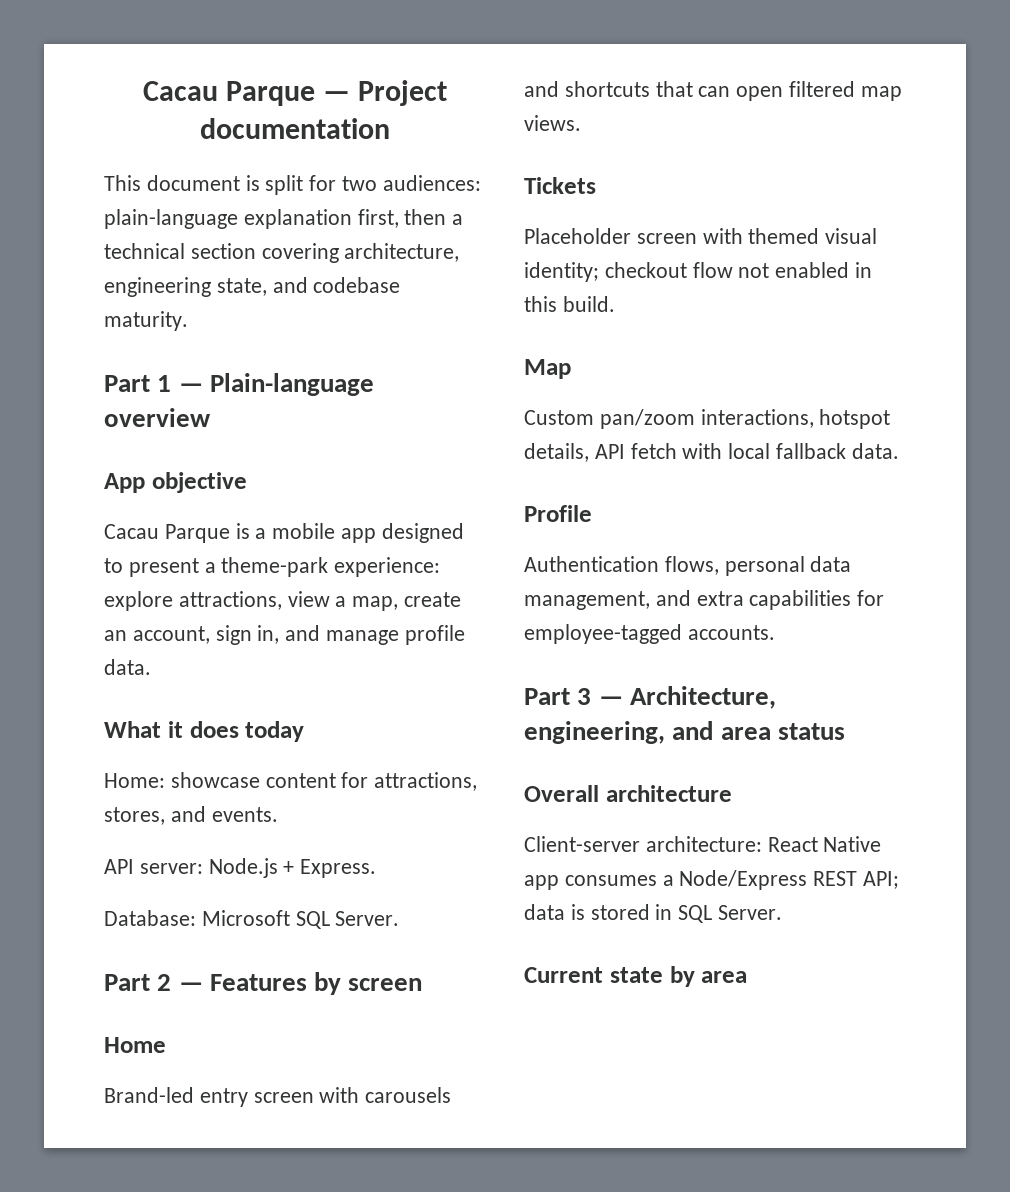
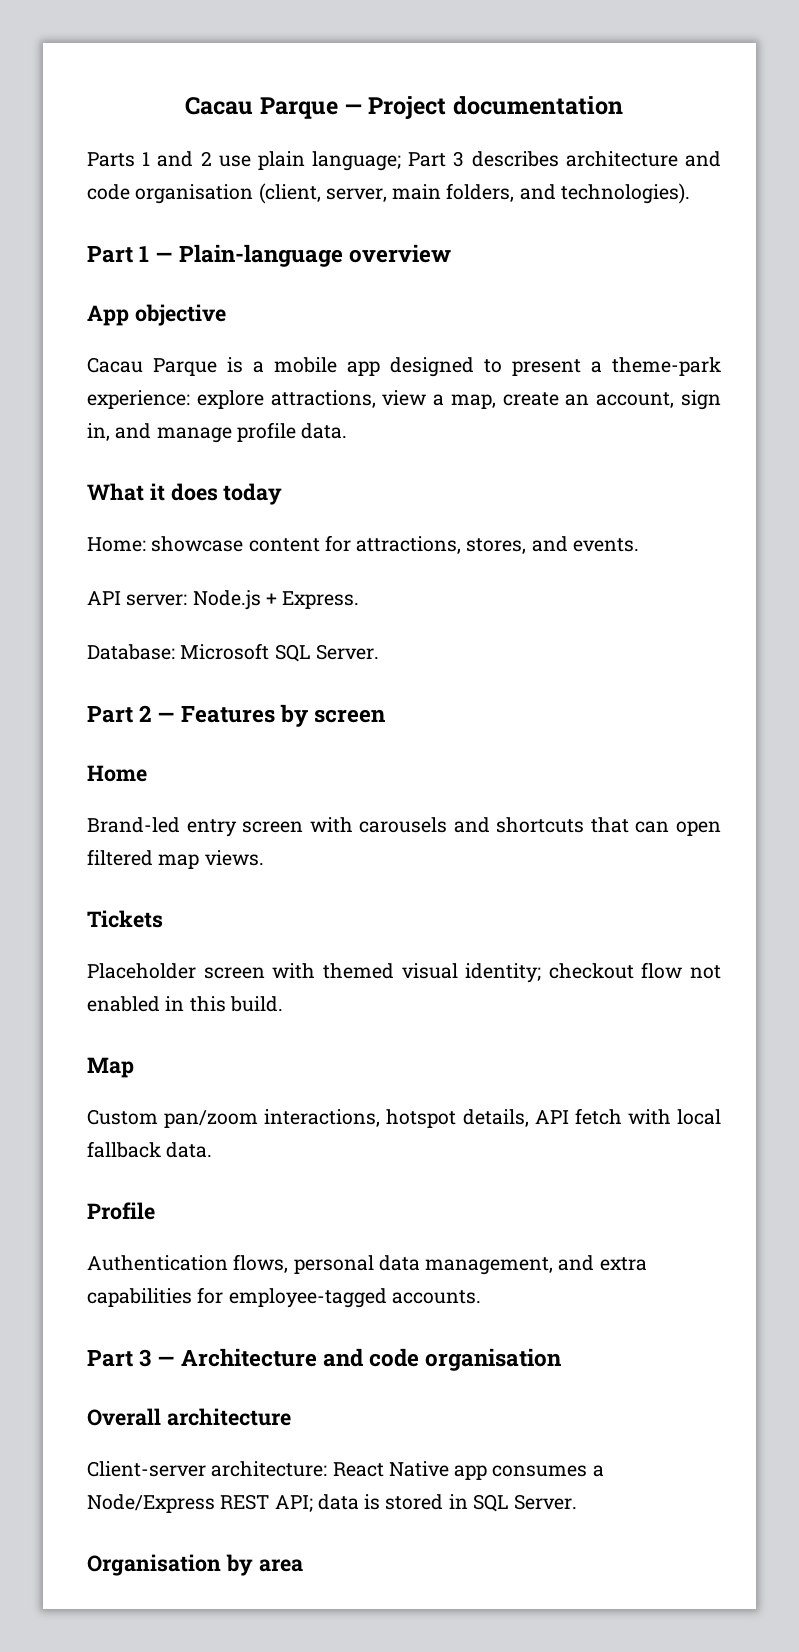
- This document is split for two audiences: plain-language explanation first, then a technical section covering architecture, engineering state, and codebase maturity.
+ Parts 1 and 2 use plain language; Part 3 describes architecture and code organisation (client, server, main folders, and technologies).
- Part 3 — Architecture, engineering, and area status
+ Part 3 — Architecture and code organisation
- Current state by area
+ Organisation by area

